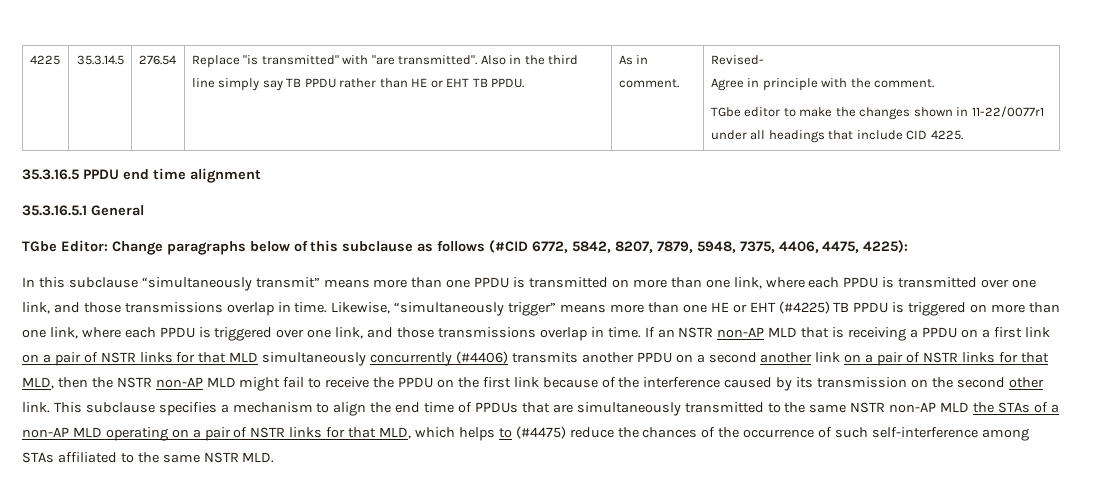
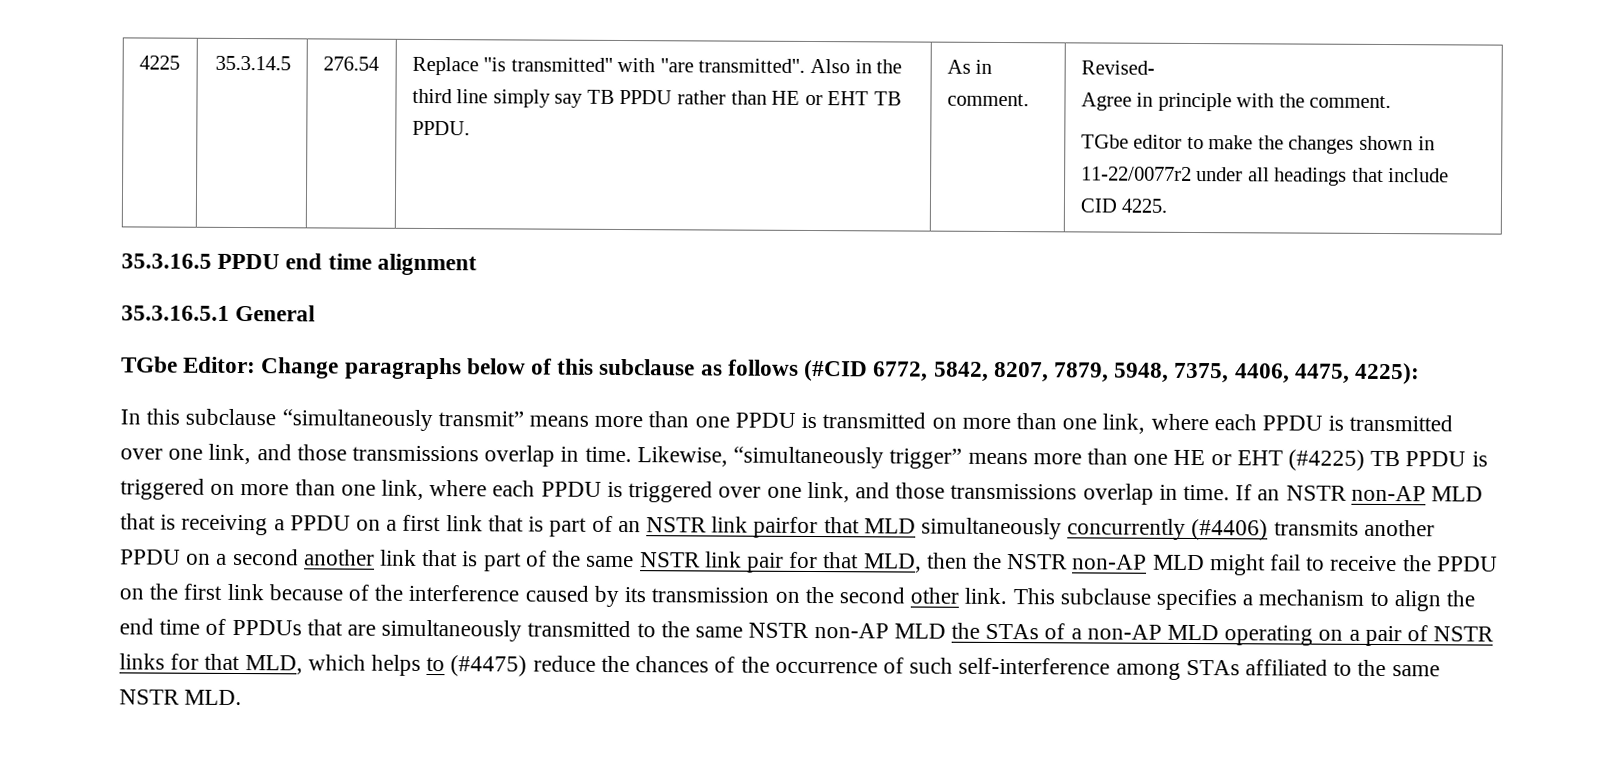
- TGbe editor to make the changes shown in 11-22/0077r1 under all headings that include CID 4225.
+ TGbe editor to make the changes shown in 11-22/0077r2 under all headings that include CID 4225.
- If an NSTR non-AP MLD that is receiving a PPDU on a first link on a pair of NSTR links for that MLD simultaneously concurrently (#4406) transmits another PPDU on a second another link on a pair of NSTR links for that MLD, then the NSTR non-AP MLD might fail to receive the PPDU on the first link because of the interference caused by its transmission on the second other link.
+ If an NSTR non-AP MLD that is receiving a PPDU on a first link that is part of an NSTR link pairfor that MLD simultaneously concurrently (#4406) transmits another PPDU on a second another link that is part of the same NSTR link pair for that MLD, then the NSTR non-AP MLD might fail to receive the PPDU on the first link because of the interference caused by its transmission on the second other link.

